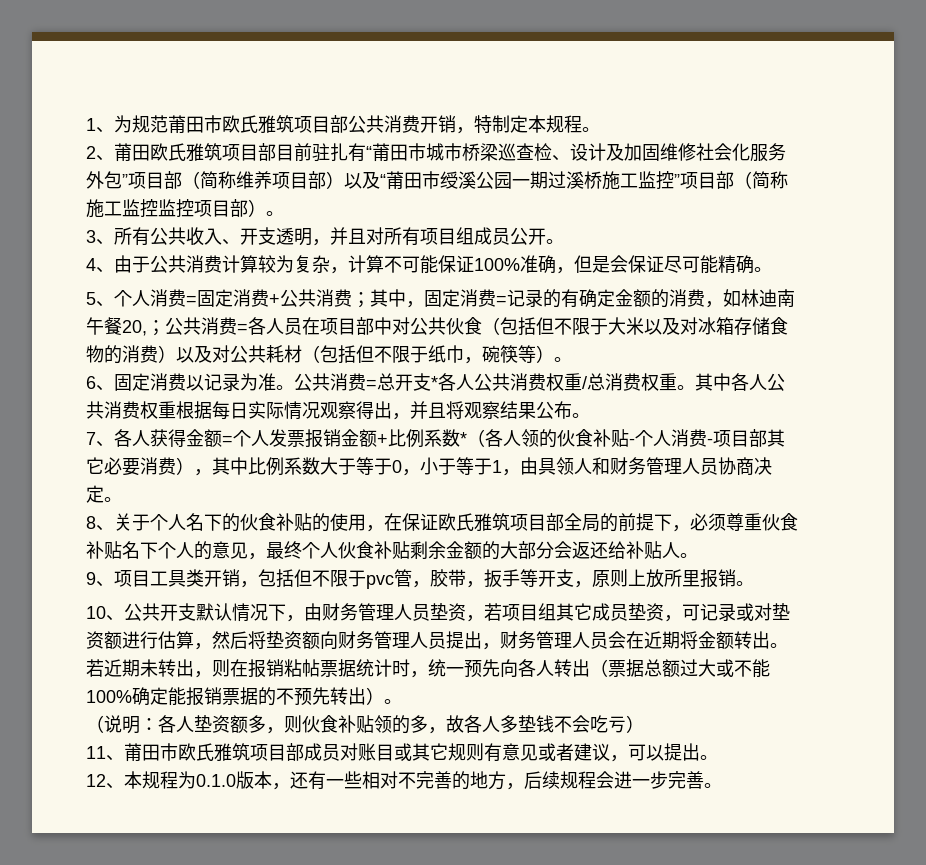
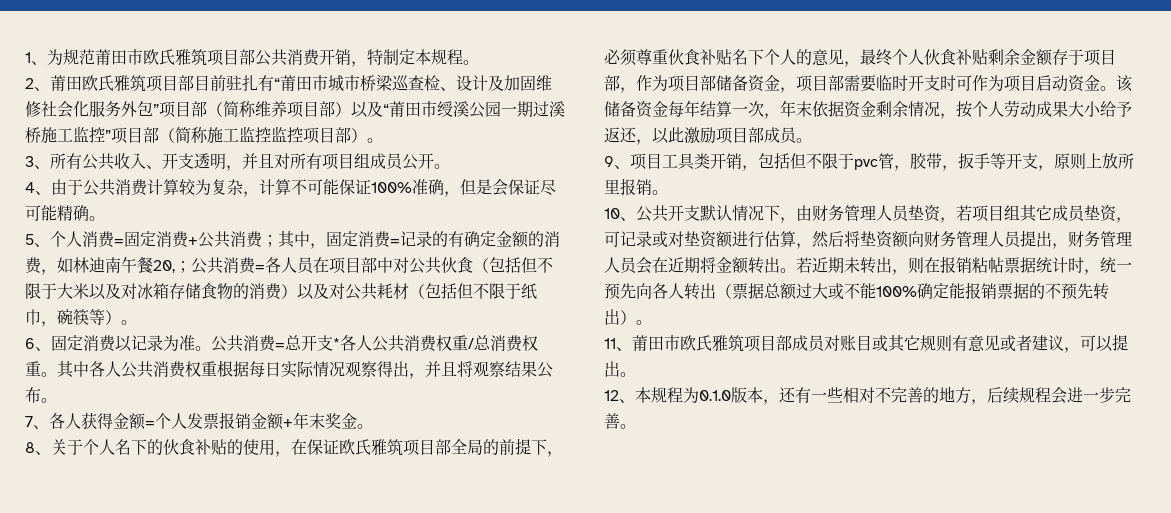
- 7、各人获得金额=个人发票报销金额+比例系数*（各人领的伙食补贴-个人消费-项目部其它必要消费），其中比例系数大于等于0，小于等于1，由具领人和财务管理人员协商决定。
+ 7、各人获得金额=个人发票报销金额+年末奖金。
- 8、关于个人名下的伙食补贴的使用，在保证欧氏雅筑项目部全局的前提下，必须尊重伙食补贴名下个人的意见，最终个人伙食补贴剩余金额的大部分会返还给补贴人。
+ 8、关于个人名下的伙食补贴的使用，在保证欧氏雅筑项目部全局的前提下，必须尊重伙食补贴名下个人的意见，最终个人伙食补贴剩余金额存于项目部，作为项目部储备资金，项目部需要临时开支时可作为项目启动资金。该储备资金每年结算一次，年末依据资金剩余情况，按个人劳动成果大小给予返还，以此激励项目部成员。
- （说明：各人垫资额多，则伙食补贴领的多，故各人多垫钱不会吃亏）

